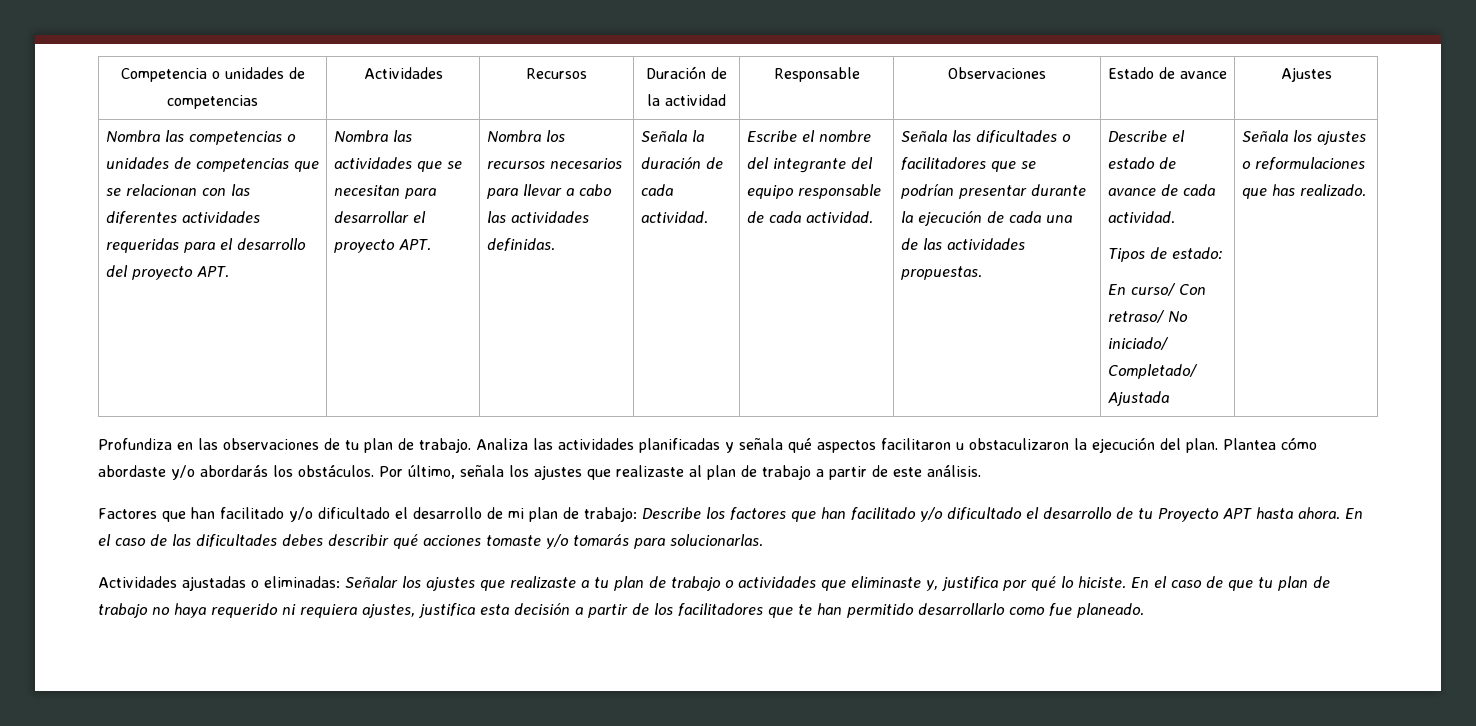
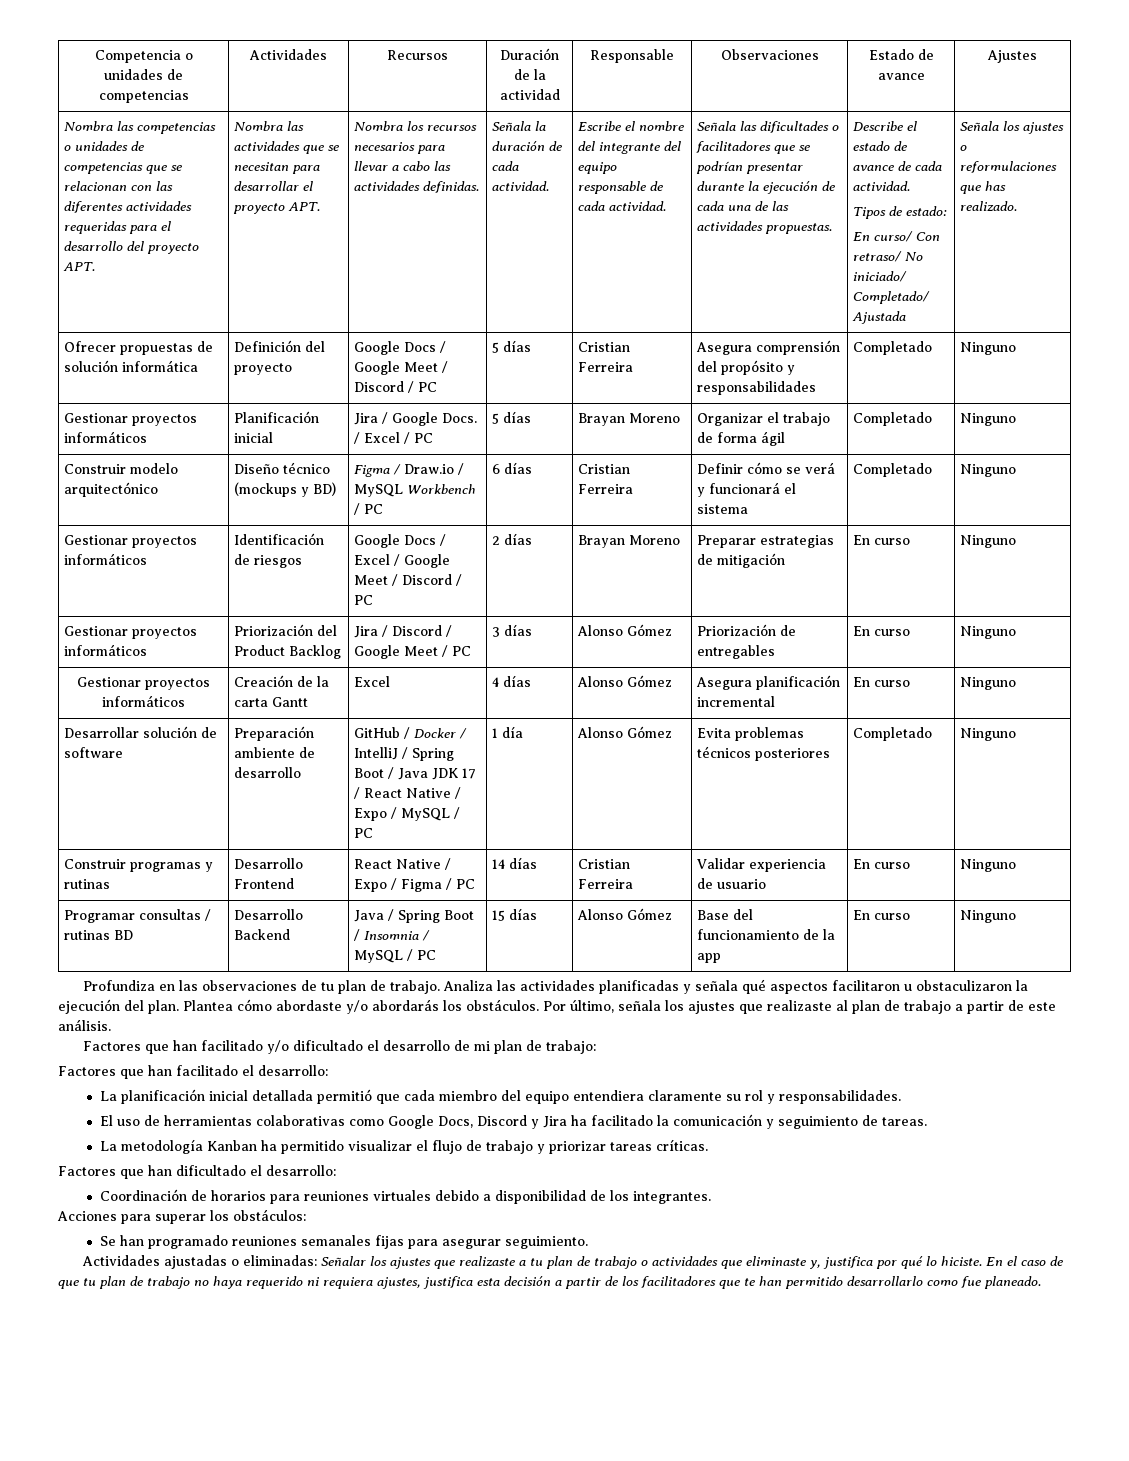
+ Ofrecer propuestas de solución informática | Definición del proyecto | Google Docs / Google Meet / Discord / PC | 5 días | Cristian Ferreira | Asegura comprensión del propósito y responsabilidades | Completado | Ninguno
+ Gestionar proyectos informáticos | Planificación inicial | Jira / Google Docs. / Excel / PC | 5 días | Brayan Moreno | Organizar el trabajo de forma ágil | Completado | Ninguno
+ Construir modelo arquitectónico | Diseño técnico (mockups y BD) | Figma / Draw.io / MySQL Workbench / PC | 6 días | Cristian Ferreira | Definir cómo se verá y funcionará el sistema | Completado | Ninguno
+ Gestionar proyectos informáticos | Identificación de riesgos | Google Docs / Excel / Google Meet / Discord / PC | 2 días | Brayan Moreno | Preparar estrategias de mitigación | En curso | Ninguno
+ Gestionar proyectos informáticos | Priorización del Product Backlog | Jira / Discord / Google Meet / PC | 3 días | Alonso Gómez | Priorización de entregables | En curso | Ninguno
+ Gestionar proyectos informáticos | Creación de la carta Gantt | Excel | 4 días | Alonso Gómez | Asegura planificación incremental | En curso | Ninguno
+ Desarrollar solución de software | Preparación ambiente de desarrollo | GitHub / Docker / IntelliJ / Spring Boot / Java JDK 17 / React Native / Expo / MySQL / PC | 1 día | Alonso Gómez | Evita problemas técnicos posteriores | Completado | Ninguno
+ Construir programas y rutinas | Desarrollo Frontend | React Native / Expo / Figma / PC | 14 días | Cristian Ferreira | Validar experiencia de usuario | En curso | Ninguno
+ Programar consultas / rutinas BD | Desarrollo Backend | Java / Spring Boot / Insomnia / MySQL / PC | 15 días | Alonso Gómez | Base del funcionamiento de la app | En curso | Ninguno
- Factores que han facilitado y/o dificultado el desarrollo de mi plan de trabajo: Describe los factores que han facilitado y/o dificultado el desarrollo de tu Proyecto APT hasta ahora. En el caso de las dificultades debes describir qué acciones tomaste y/o tomarás para solucionarlas.
+ Factores que han facilitado y/o dificultado el desarrollo de mi plan de trabajo:
+ Factores que han facilitado el desarrollo:
+ La planificación inicial detallada permitió que cada miembro del equipo entendiera claramente su rol y responsabilidades.
+ El uso de herramientas colaborativas como Google Docs, Discord y Jira ha facilitado la comunicación y seguimiento de tareas.
+ La metodología Kanban ha permitido visualizar el flujo de trabajo y priorizar tareas críticas.
+ Factores que han dificultado el desarrollo:
+ Coordinación de horarios para reuniones virtuales debido a disponibilidad de los integrantes.
+ Acciones para superar los obstáculos:
+ Se han programado reuniones semanales fijas para asegurar seguimiento.

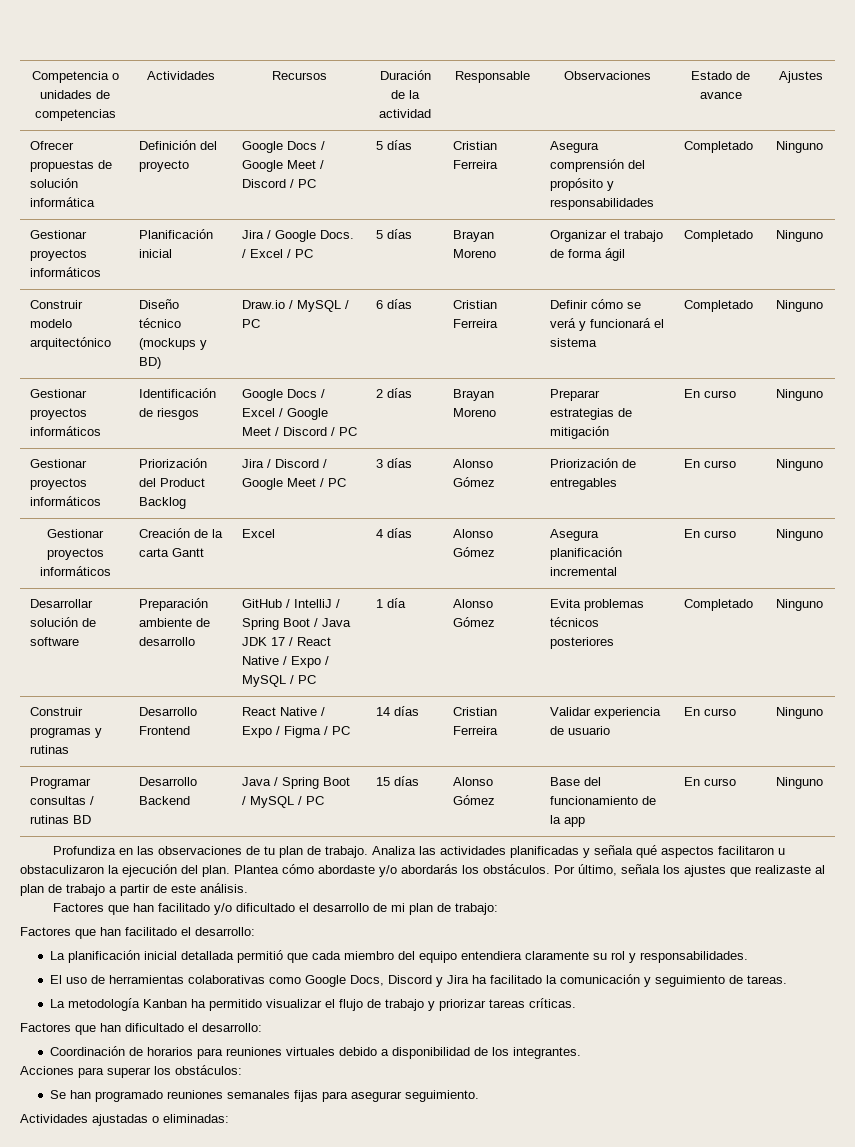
- Nombra las competencias o unidades de competencias que se relacionan con las diferentes actividades requeridas para el desarrollo del proyecto APT. | Nombra las actividades que se necesitan para desarrollar el proyecto APT. | Nombra los recursos necesarios para llevar a cabo las actividades definidas. | Señala la duración de cada actividad. | Escribe el nombre del integrante del equipo responsable de cada actividad. | Señala las dificultades o facilitadores que se podrían presentar durante la ejecución de cada una de las actividades propuestas. | Describe el estado de avance de cada actividad.
- Tipos de estado:
- En curso/ Con retraso/ No iniciado/ Completado/ Ajustada | Señala los ajustes o reformulaciones que has realizado.
- Construir modelo arquitectónico | Diseño técnico (mockups y BD) | Figma / Draw.io / MySQL Workbench / PC | 6 días | Cristian Ferreira | Definir cómo se verá y funcionará el sistema | Completado | Ninguno
+ Construir modelo arquitectónico | Diseño técnico (mockups y BD) | Draw.io / MySQL / PC | 6 días | Cristian Ferreira | Definir cómo se verá y funcionará el sistema | Completado | Ninguno
- Desarrollar solución de software | Preparación ambiente de desarrollo | GitHub / Docker / IntelliJ / Spring Boot / Java JDK 17 / React Native / Expo / MySQL / PC | 1 día | Alonso Gómez | Evita problemas técnicos posteriores | Completado | Ninguno
+ Desarrollar solución de software | Preparación ambiente de desarrollo | GitHub / IntelliJ / Spring Boot / Java JDK 17 / React Native / Expo / MySQL / PC | 1 día | Alonso Gómez | Evita problemas técnicos posteriores | Completado | Ninguno
- Programar consultas / rutinas BD | Desarrollo Backend | Java / Spring Boot / Insomnia / MySQL / PC | 15 días | Alonso Gómez | Base del funcionamiento de la app | En curso | Ninguno
+ Programar consultas / rutinas BD | Desarrollo Backend | Java / Spring Boot / MySQL / PC | 15 días | Alonso Gómez | Base del funcionamiento de la app | En curso | Ninguno
- Actividades ajustadas o eliminadas: Señalar los ajustes que realizaste a tu plan de trabajo o actividades que eliminaste y, justifica por qué lo hiciste. En el caso de que tu plan de trabajo no haya requerido ni requiera ajustes, justifica esta decisión a partir de los facilitadores que te han permitido desarrollarlo como fue planeado.
+ Actividades ajustadas o eliminadas:

